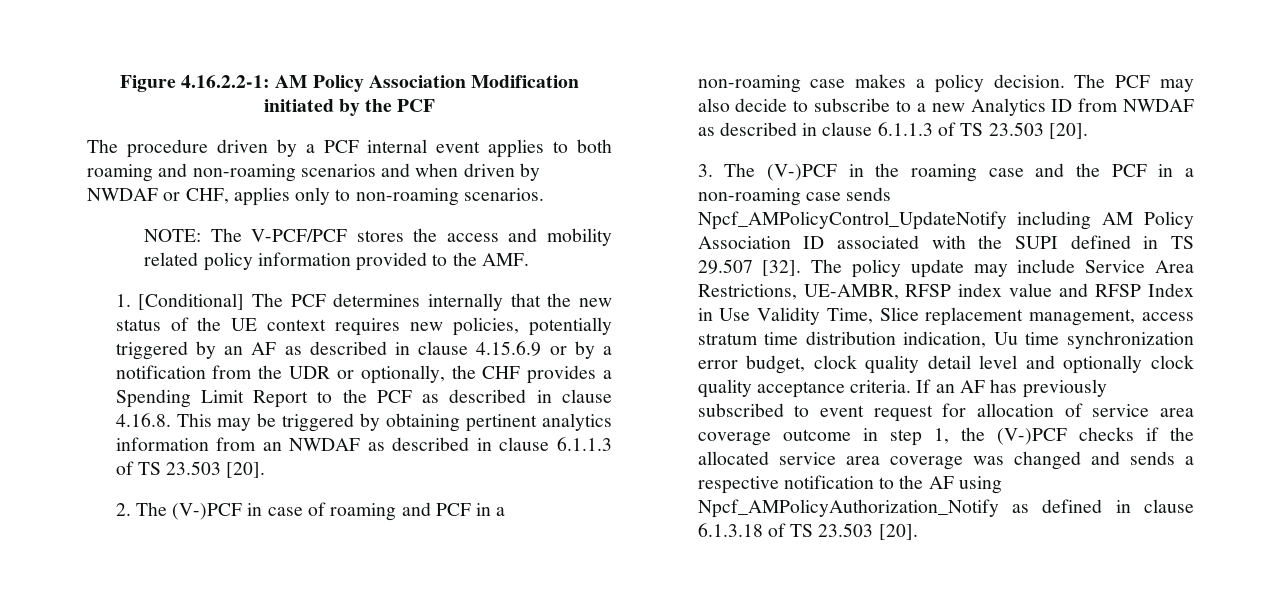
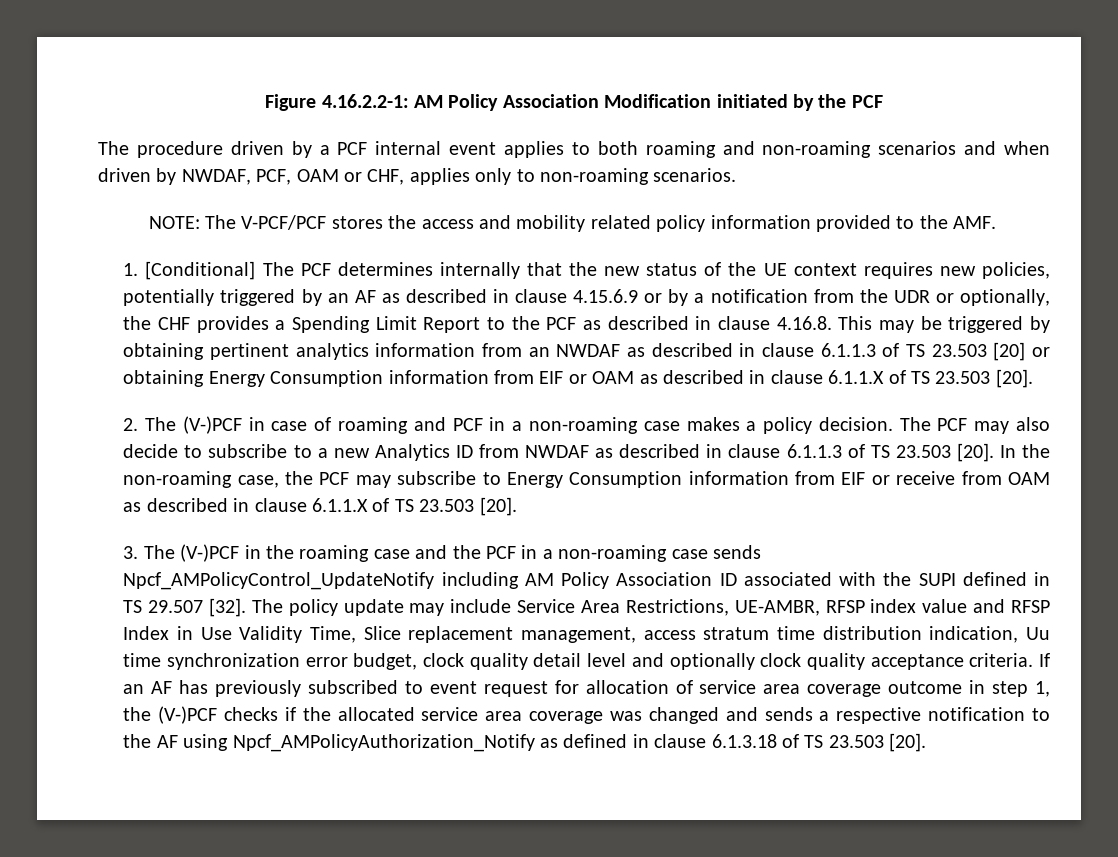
- The procedure driven by a PCF internal event applies to both roaming and non-roaming scenarios and when driven by NWDAF or CHF, applies only to non-roaming scenarios.
+ The procedure driven by a PCF internal event applies to both roaming and non-roaming scenarios and when driven by NWDAF, PCF, OAM or CHF, applies only to non-roaming scenarios.
- 1. [Conditional] The PCF determines internally that the new status of the UE context requires new policies, potentially triggered by an AF as described in clause 4.15.6.9 or by a notification from the UDR or optionally, the CHF provides a Spending Limit Report to the PCF as described in clause 4.16.8. This may be triggered by obtaining pertinent analytics information from an NWDAF as described in clause 6.1.1.3 of TS 23.503 [20].
+ 1. [Conditional] The PCF determines internally that the new status of the UE context requires new policies, potentially triggered by an AF as described in clause 4.15.6.9 or by a notification from the UDR or optionally, the CHF provides a Spending Limit Report to the PCF as described in clause 4.16.8. This may be triggered by obtaining pertinent analytics information from an NWDAF as described in clause 6.1.1.3 of TS 23.503 [20] or obtaining Energy Consumption information from EIF or OAM as described in clause 6.1.1.X of TS 23.503 [20].
+ In the non-roaming case, the PCF may subscribe to Energy Consumption information from EIF or receive from OAM as described in clause 6.1.1.X of TS 23.503 [20].

